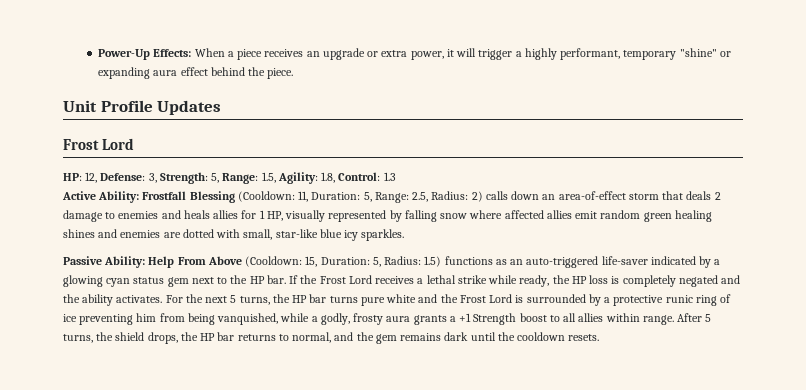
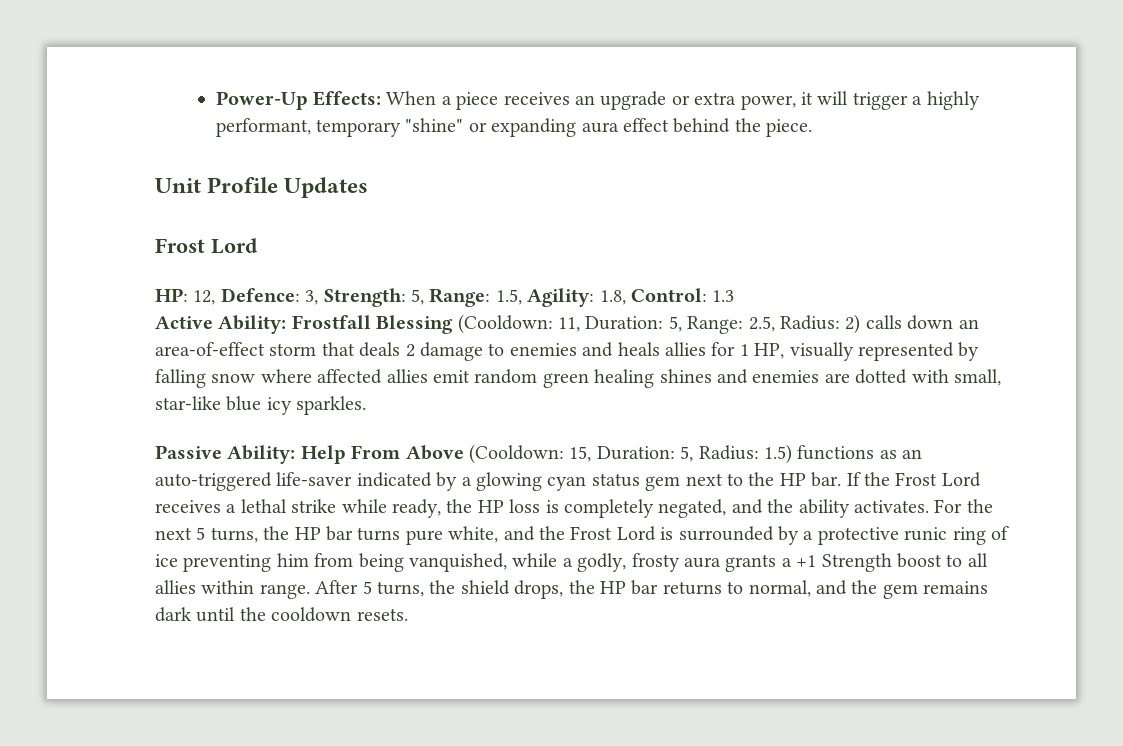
- HP: 12, Defense: 3, Strength: 5, Range: 1.5, Agility: 1.8, Control: 1.3
+ HP: 12, Defence: 3, Strength: 5, Range: 1.5, Agility: 1.8, Control: 1.3
- If the Frost Lord receives a lethal strike while ready, the HP loss is completely negated and the ability activates.
+ If the Frost Lord receives a lethal strike while ready, the HP loss is completely negated, and the ability activates.
- For the next 5 turns, the HP bar turns pure white and the Frost Lord is surrounded by a protective runic ring of ice preventing him from being vanquished, while a godly, frosty aura grants a +1 Strength boost to all allies within range.
+ For the next 5 turns, the HP bar turns pure white, and the Frost Lord is surrounded by a protective runic ring of ice preventing him from being vanquished, while a godly, frosty aura grants a +1 Strength boost to all allies within range.

